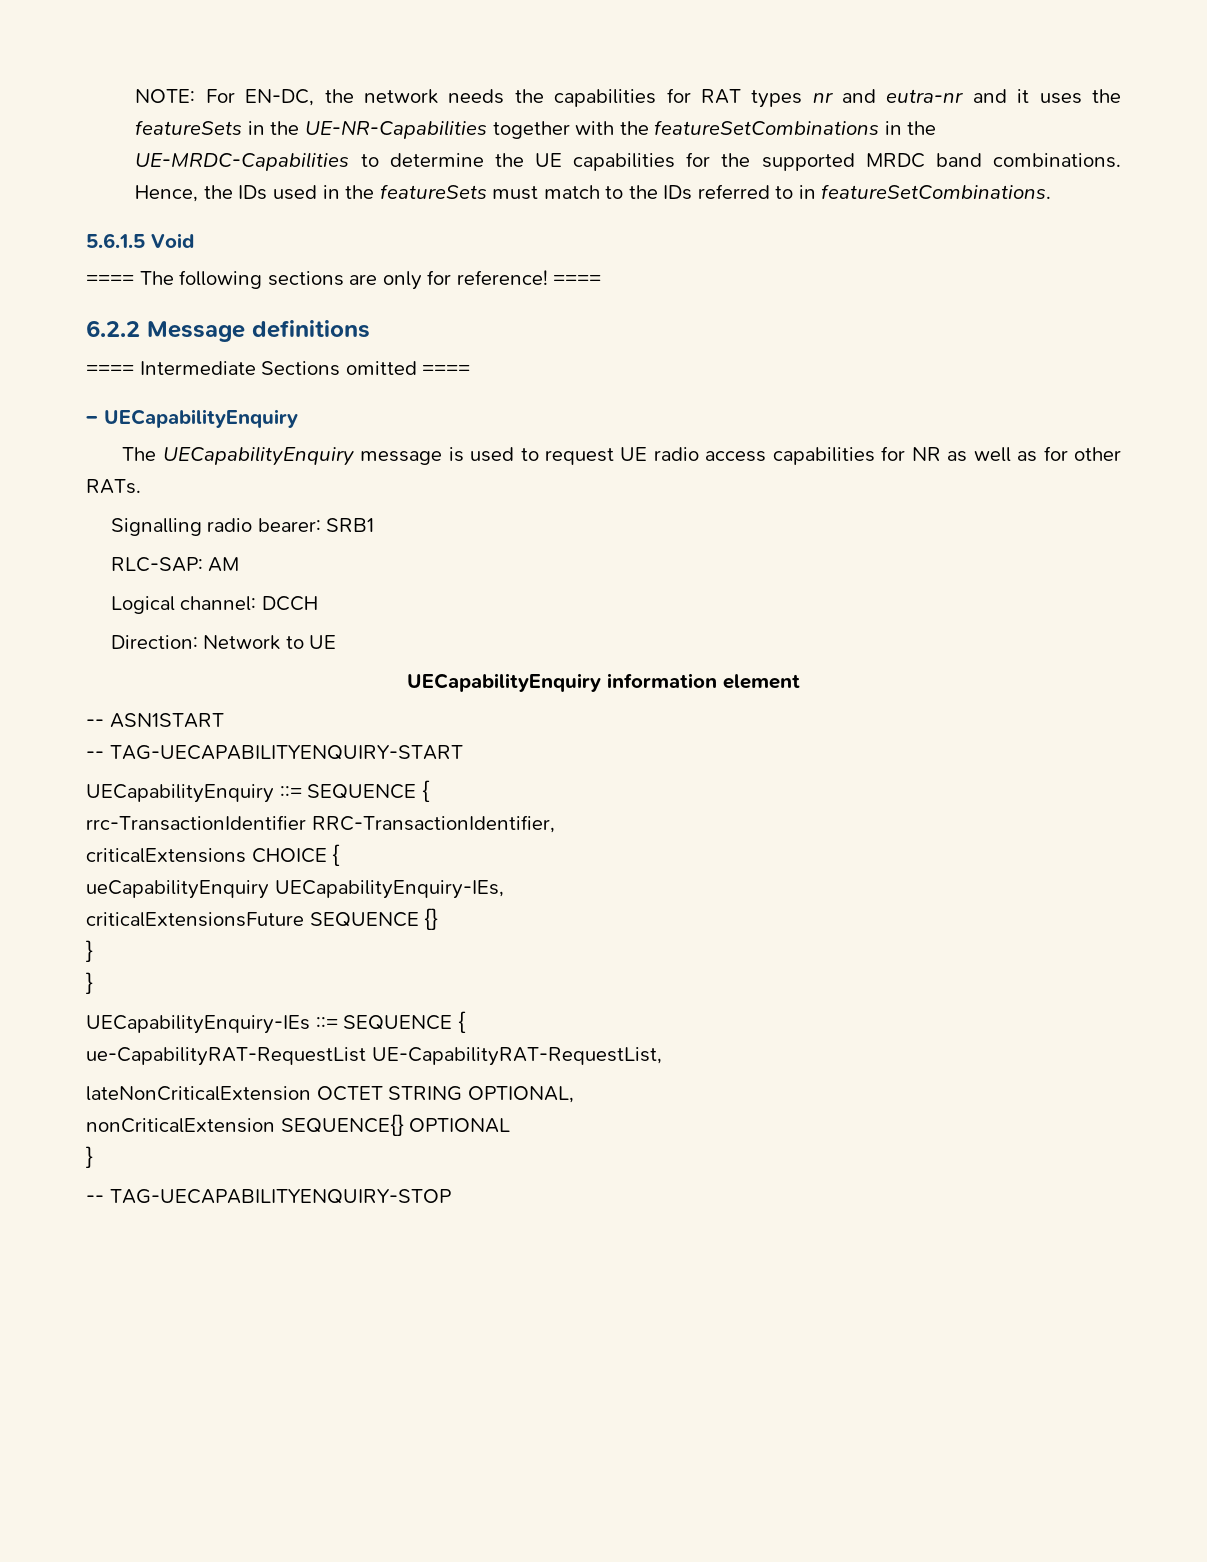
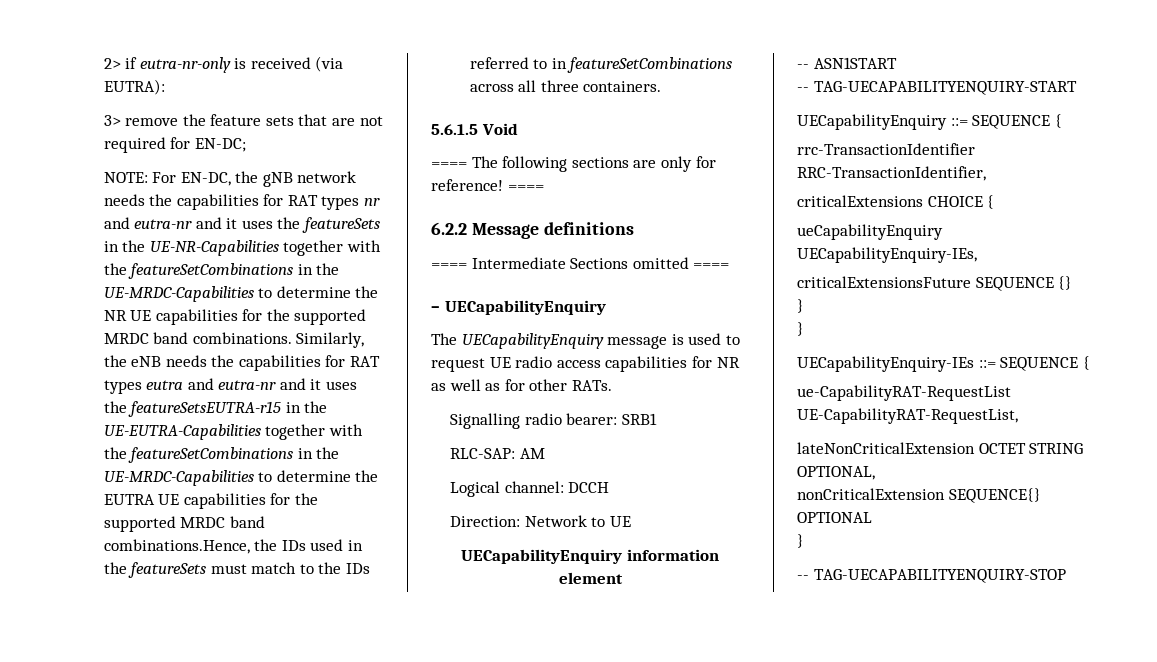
+ 2> if eutra-nr-only is received (via EUTRA):
+ 3> remove the feature sets that are not required for EN-DC;
- NOTE: For EN-DC, the network needs the capabilities for RAT types nr and eutra-nr and it uses the featureSets in the UE-NR-Capabilities together with the featureSetCombinations in the UE-MRDC-Capabilities to determine the UE capabilities for the supported MRDC band combinations.
+ NOTE: For EN-DC, the gNB network needs the capabilities for RAT types nr and eutra-nr and it uses the featureSets in the UE-NR-Capabilities together with the featureSetCombinations in the UE-MRDC-Capabilities to determine the NR UE capabilities for the supported MRDC band combinations.
- Hence, the IDs used in the featureSets must match to the IDs referred to in featureSetCombinations.
+ Similarly, the eNB needs the capabilities for RAT types eutra and eutra-nr and it uses the featureSetsEUTRA-r15 in the UE-EUTRA-Capabilities together with the featureSetCombinations in the UE-MRDC-Capabilities to determine the EUTRA UE capabilities for the supported MRDC band combinations.Hence, the IDs used in the featureSets must match to the IDs referred to in featureSetCombinations across all three containers.

